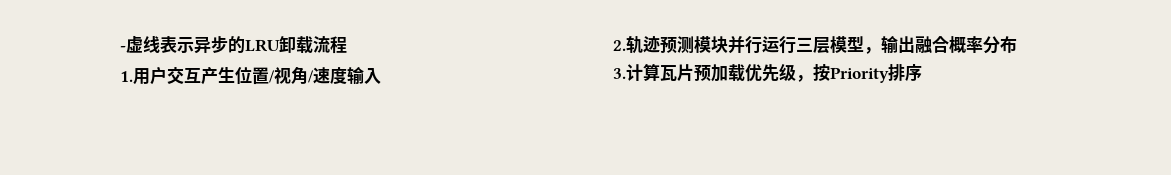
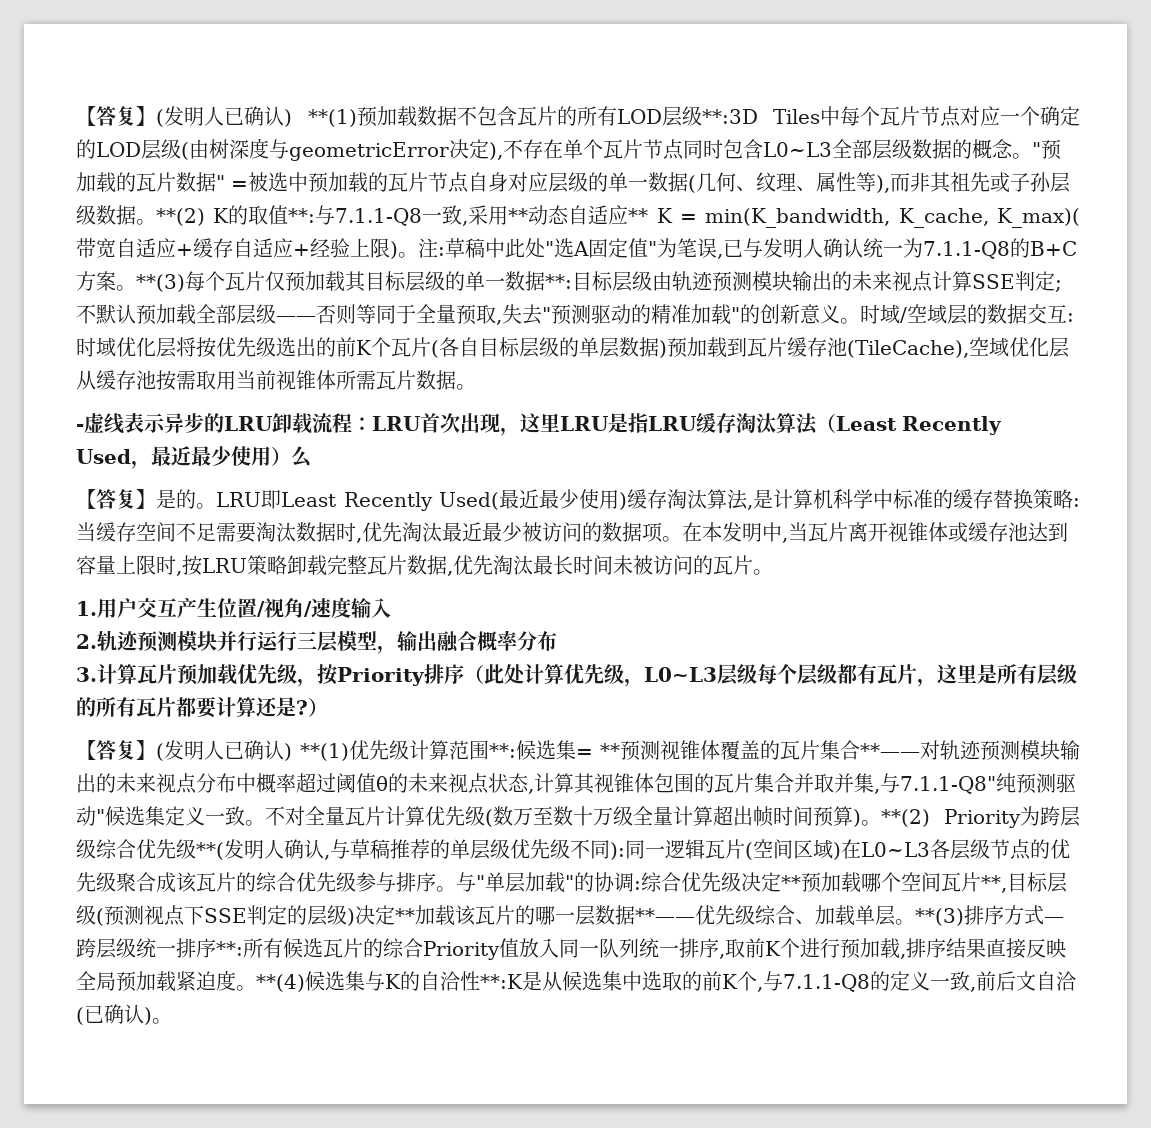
+ 【答复】(发明人已确认) **(1)预加载数据不包含瓦片的所有LOD层级**:3D Tiles中每个瓦片节点对应一个确定的LOD层级(由树深度与geometricError决定),不存在单个瓦片节点同时包含L0~L3全部层级数据的概念。"预加载的瓦片数据" =被选中预加载的瓦片节点自身对应层级的单一数据(几何、纹理、属性等),而非其祖先或子孙层级数据。**(2) K的取值**:与7.1.1-Q8一致,采用**动态自适应** K = min(K_bandwidth, K_cache, K_max)(带宽自适应+缓存自适应+经验上限)。注:草稿中此处"选A固定值"为笔误,已与发明人确认统一为7.1.1-Q8的B+C方案。**(3)每个瓦片仅预加载其目标层级的单一数据**:目标层级由轨迹预测模块输出的未来视点计算SSE判定;不默认预加载全部层级——否则等同于全量预取,失去"预测驱动的精准加载"的创新意义。时域/空域层的数据交互:时域优化层将按优先级选出的前K个瓦片(各自目标层级的单层数据)预加载到瓦片缓存池(TileCache),空域优化层从缓存池按需取用当前视锥体所需瓦片数据。
- -虚线表示异步的LRU卸载流程
+ -虚线表示异步的LRU卸载流程：LRU首次出现，这里LRU是指LRU缓存淘汰算法（Least Recently Used，最近最少使用）么
+ 【答复】是的。LRU即Least Recently Used(最近最少使用)缓存淘汰算法,是计算机科学中标准的缓存替换策略:当缓存空间不足需要淘汰数据时,优先淘汰最近最少被访问的数据项。在本发明中,当瓦片离开视锥体或缓存池达到容量上限时,按LRU策略卸载完整瓦片数据,优先淘汰最长时间未被访问的瓦片。
- 3.计算瓦片预加载优先级，按Priority排序
+ 3.计算瓦片预加载优先级，按Priority排序（此处计算优先级，L0~L3层级每个层级都有瓦片，这里是所有层级的所有瓦片都要计算还是?）
+ 【答复】(发明人已确认) **(1)优先级计算范围**:候选集= **预测视锥体覆盖的瓦片集合**——对轨迹预测模块输出的未来视点分布中概率超过阈值θ的未来视点状态,计算其视锥体包围的瓦片集合并取并集,与7.1.1-Q8"纯预测驱动"候选集定义一致。不对全量瓦片计算优先级(数万至数十万级全量计算超出帧时间预算)。**(2) Priority为跨层级综合优先级**(发明人确认,与草稿推荐的单层级优先级不同):同一逻辑瓦片(空间区域)在L0~L3各层级节点的优先级聚合成该瓦片的综合优先级参与排序。与"单层加载"的协调:综合优先级决定**预加载哪个空间瓦片**,目标层级(预测视点下SSE判定的层级)决定**加载该瓦片的哪一层数据**——优先级综合、加载单层。**(3)排序方式—跨层级统一排序**:所有候选瓦片的综合Priority值放入同一队列统一排序,取前K个进行预加载,排序结果直接反映全局预加载紧迫度。**(4)候选集与K的自洽性**:K是从候选集中选取的前K个,与7.1.1-Q8的定义一致,前后文自洽(已确认)。

